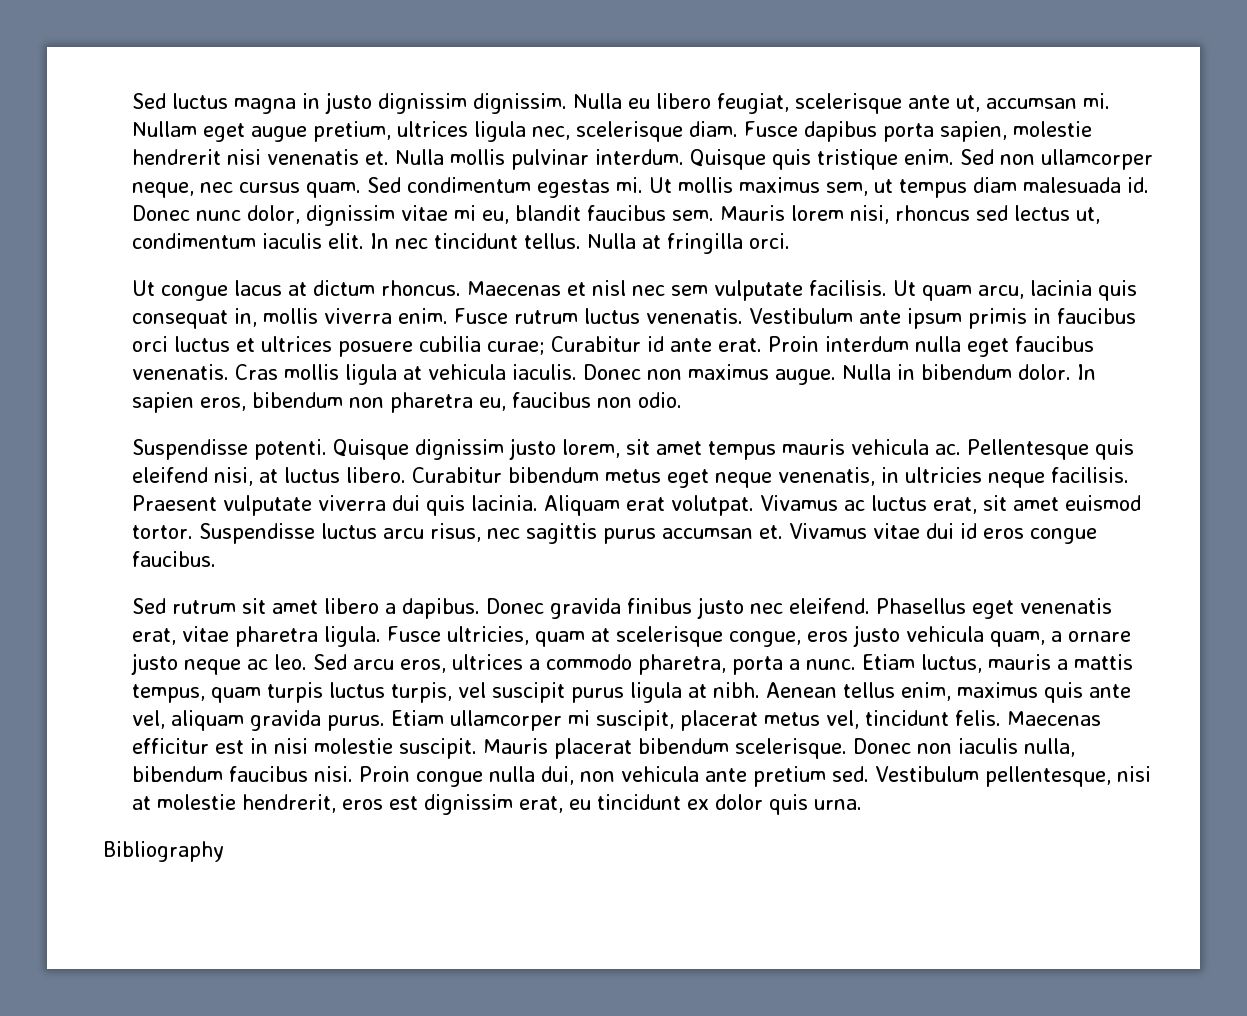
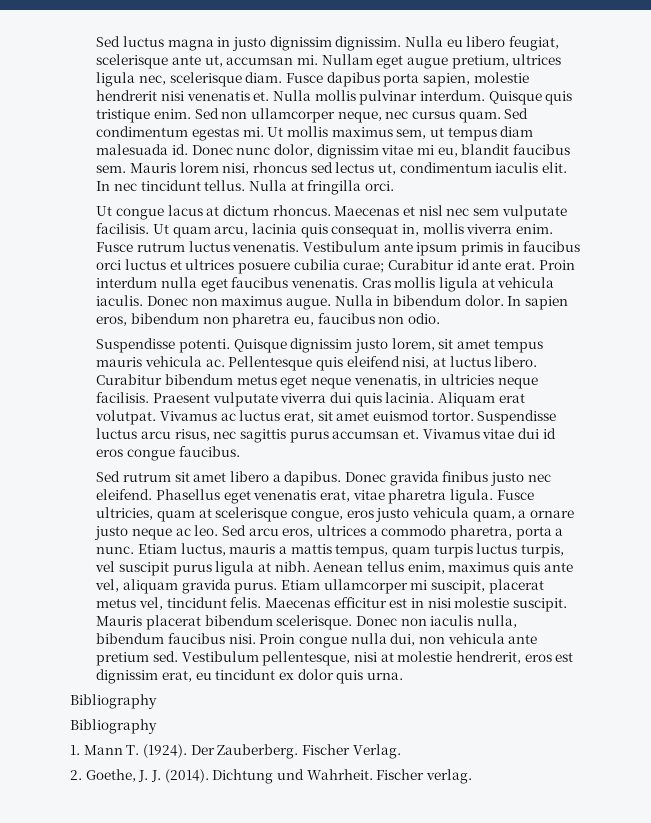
  Vestibulum pellentesque, nisi at molestie hendrerit, eros est dignissim erat, eu tincidunt ex dolor quis urna.
  Bibliography
+ Bibliography
+ 1. Mann T. (1924). Der Zauberberg. Fischer Verlag.
+ 2. Goethe, J. J. (2014). Dichtung und Wahrheit. Fischer verlag.

